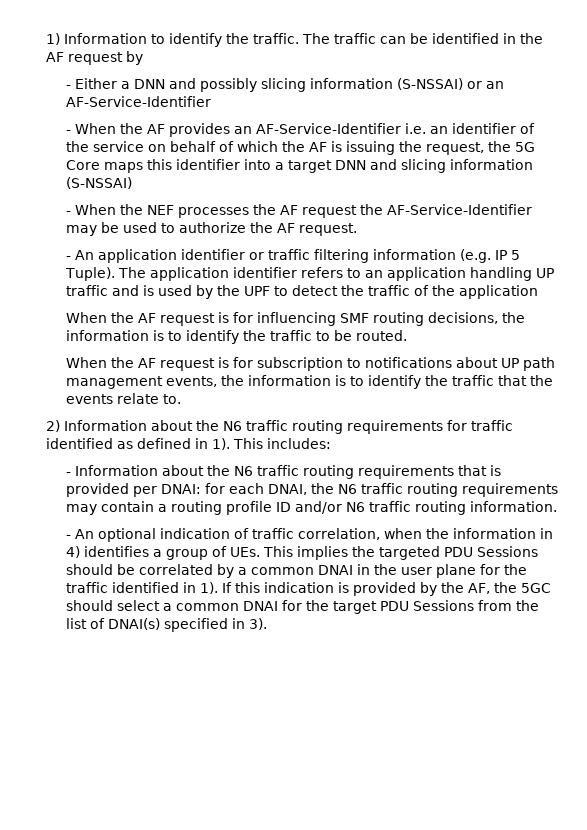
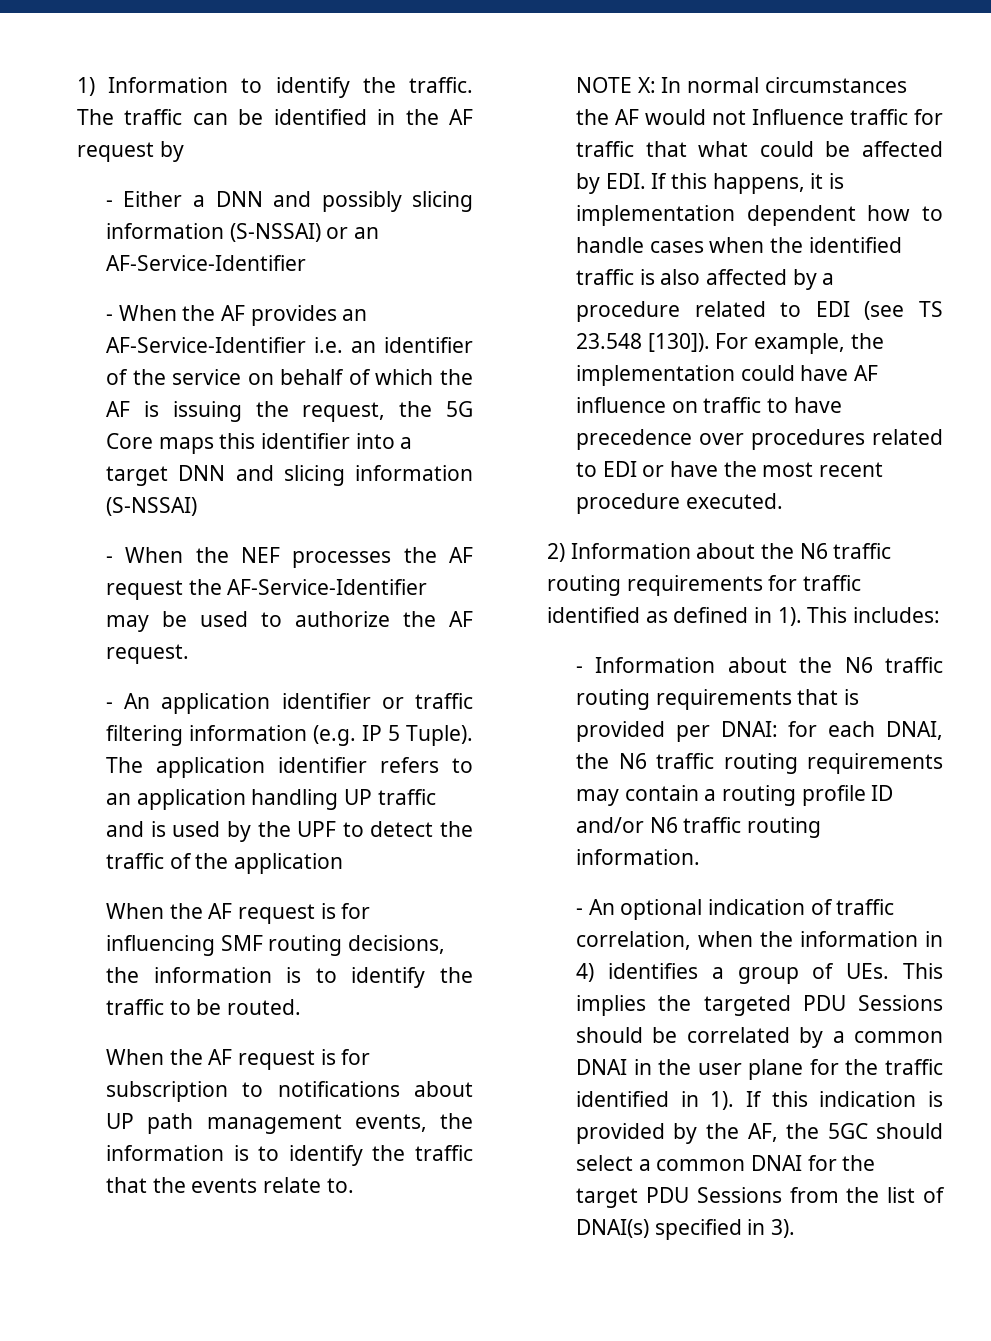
+ NOTE X: In normal circumstances the AF would not Influence traffic for traffic that what could be affected by EDI. If this happens, it is implementation dependent how to handle cases when the identified traffic is also affected by a procedure related to EDI (see TS 23.548 [130]). For example, the implementation could have AF influence on traffic to have precedence over procedures related to EDI or have the most recent procedure executed.

